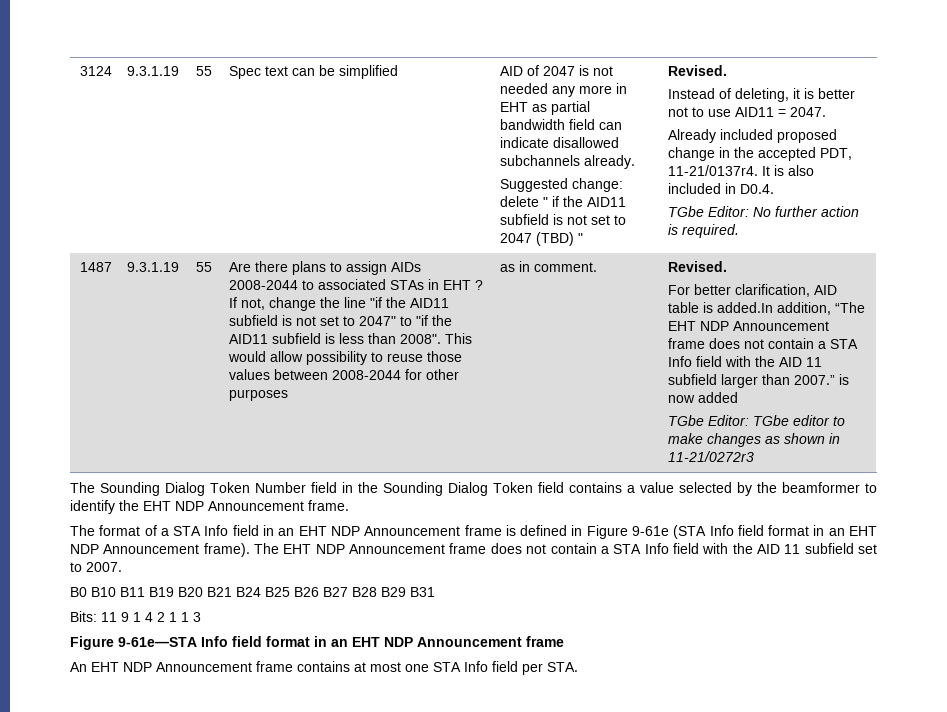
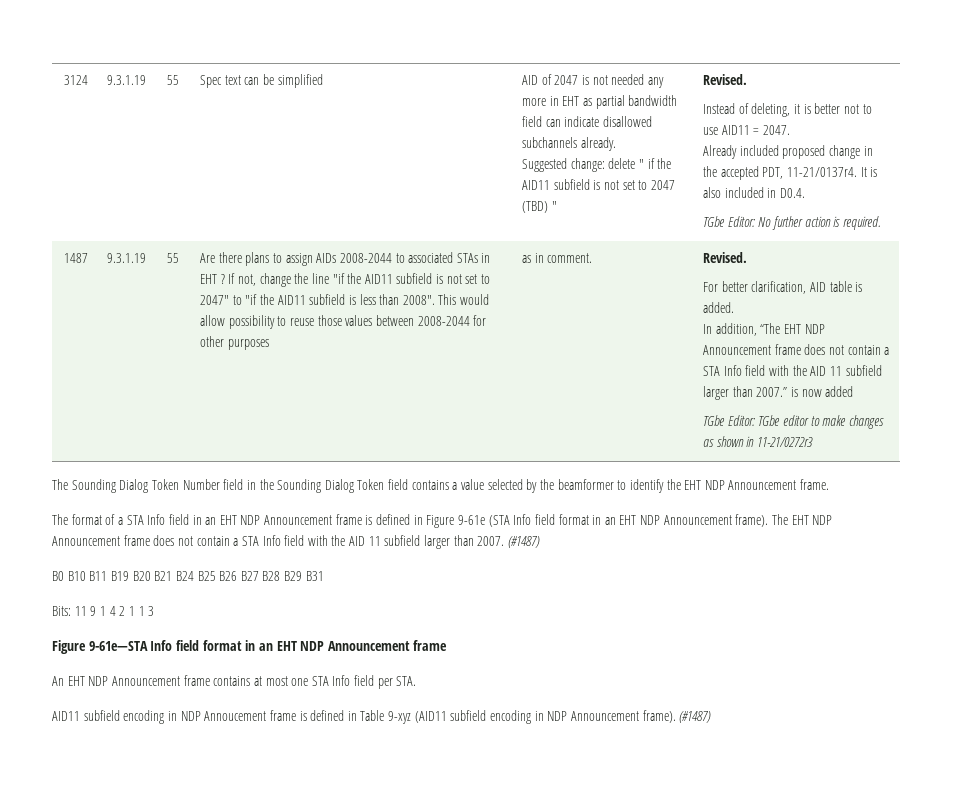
- For better clarification, AID table is added.In addition, “The EHT NDP Announcement frame does not contain a STA Info field with the AID 11 subfield larger than 2007.” is now added
+ For better clarification, AID table is added.
+ In addition, “The EHT NDP Announcement frame does not contain a STA Info field with the AID 11 subfield larger than 2007.” is now added
- The EHT NDP Announcement frame does not contain a STA Info field with the AID 11 subfield set to 2007.
+ The EHT NDP Announcement frame does not contain a STA Info field with the AID 11 subfield larger than 2007. (#1487)
+ AID11 subfield encoding in NDP Annoucement frame is defined in Table 9-xyz (AID11 subfield encoding in NDP Announcement frame). (#1487)

